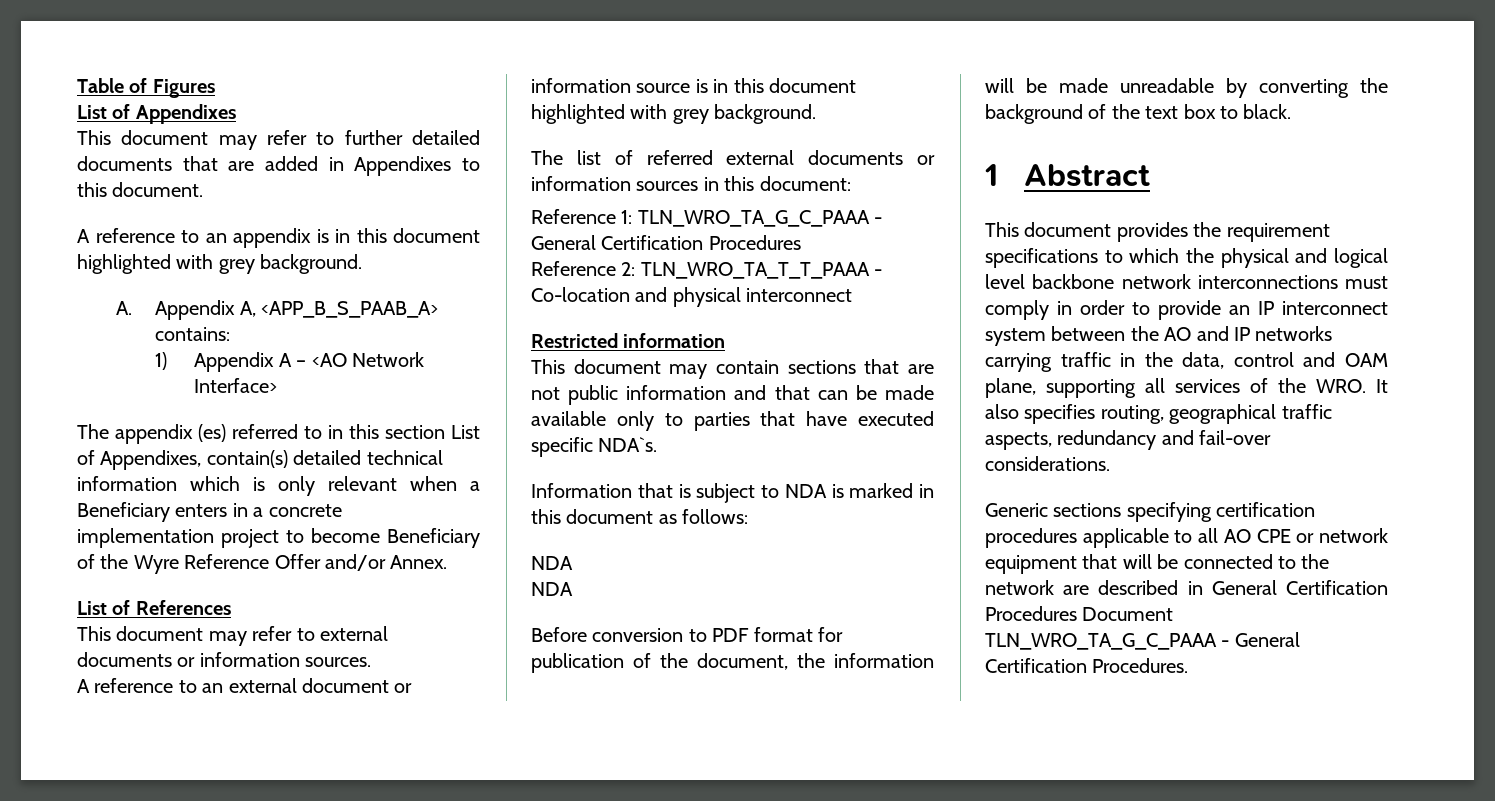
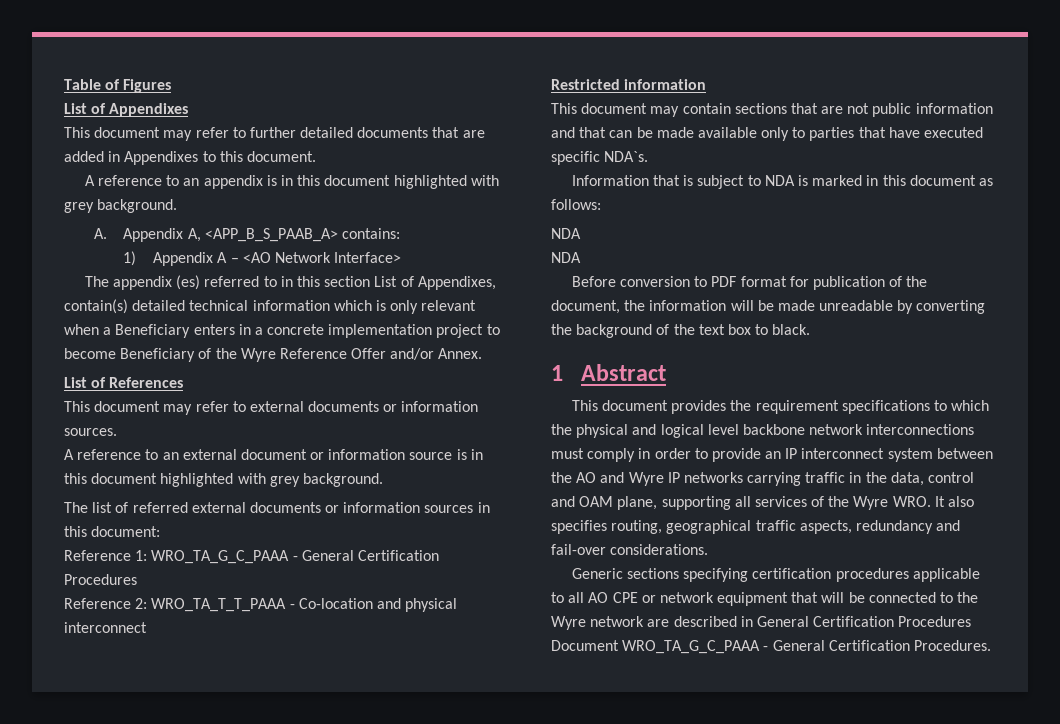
- Reference 1: TLN_WRO_TA_G_C_PAAA - General Certification Procedures
+ Reference 1: WRO_TA_G_C_PAAA - General Certification Procedures
- Reference 2: TLN_WRO_TA_T_T_PAAA - Co-location and physical interconnect
+ Reference 2: WRO_TA_T_T_PAAA - Co-location and physical interconnect
- This document provides the requirement specifications to which the physical and logical level backbone network interconnections must comply in order to provide an IP interconnect system between the AO and IP networks carrying traffic in the data, control and OAM plane, supporting all services of the WRO. It also specifies routing, geographical traffic aspects, redundancy and fail-over considerations.
+ This document provides the requirement specifications to which the physical and logical level backbone network interconnections must comply in order to provide an IP interconnect system between the AO and Wyre IP networks carrying traffic in the data, control and OAM plane, supporting all services of the Wyre WRO. It also specifies routing, geographical traffic aspects, redundancy and fail-over considerations.
- Generic sections specifying certification procedures applicable to all AO CPE or network equipment that will be connected to the network are described in General Certification Procedures Document TLN_WRO_TA_G_C_PAAA - General Certification Procedures.
+ Generic sections specifying certification procedures applicable to all AO CPE or network equipment that will be connected to the Wyre network are described in General Certification Procedures Document WRO_TA_G_C_PAAA - General Certification Procedures.

